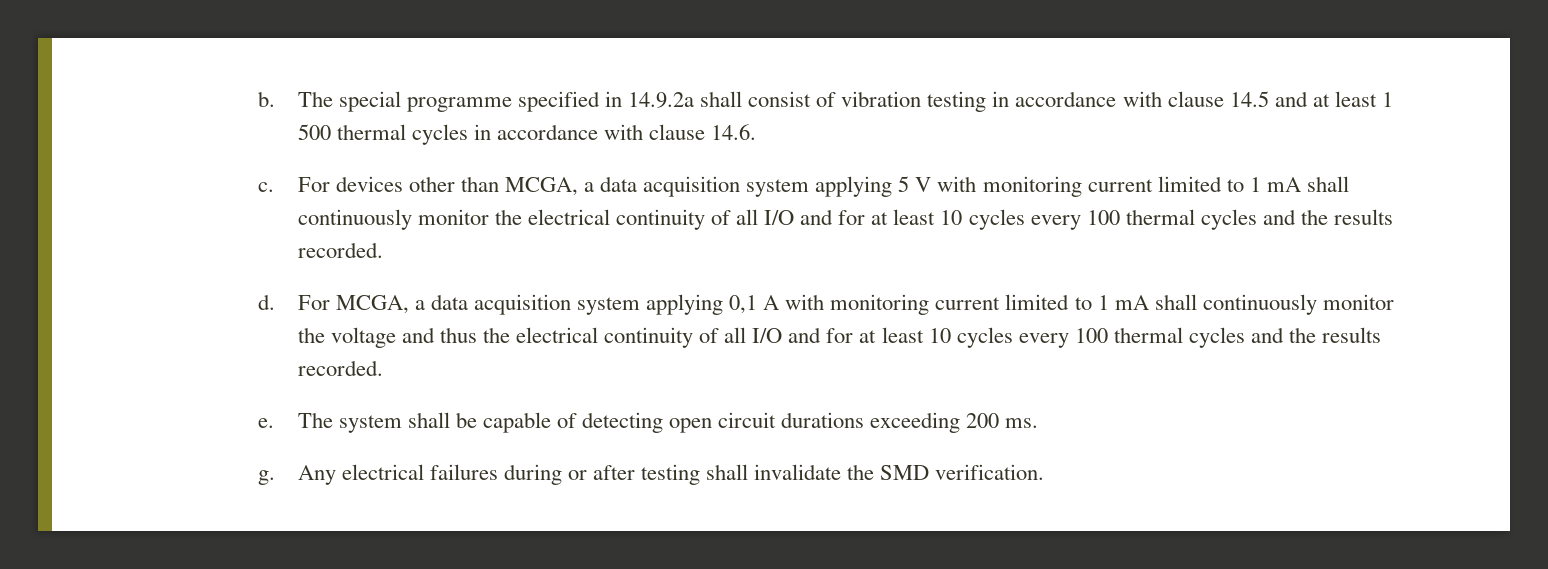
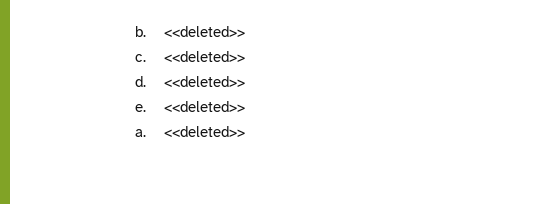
- b. The special programme specified in 14.9.2a shall consist of vibration testing in accordance with clause 14.5 and at least 1 500 thermal cycles in accordance with clause 14.6.
- c. For devices other than MCGA, a data acquisition system applying 5 V with monitoring current limited to 1 mA shall continuously monitor the electrical continuity of all I/O and for at least 10 cycles every 100 thermal cycles and the results recorded.
- d. For MCGA, a data acquisition system applying 0,1 A with monitoring current limited to 1 mA shall continuously monitor the voltage and thus the electrical continuity of all I/O and for at least 10 cycles every 100 thermal cycles and the results recorded.
- e. The system shall be capable of detecting open circuit durations exceeding 200 ms.
- g. Any electrical failures during or after testing shall invalidate the SMD verification.
+ b. <<deleted>>
+ c. <<deleted>>
+ d. <<deleted>>
+ e. <<deleted>>
+ a. <<deleted>>

